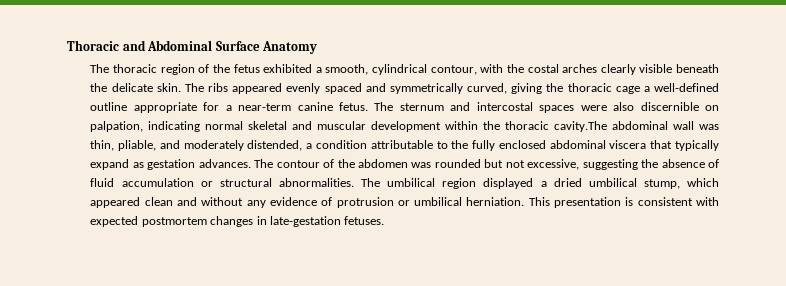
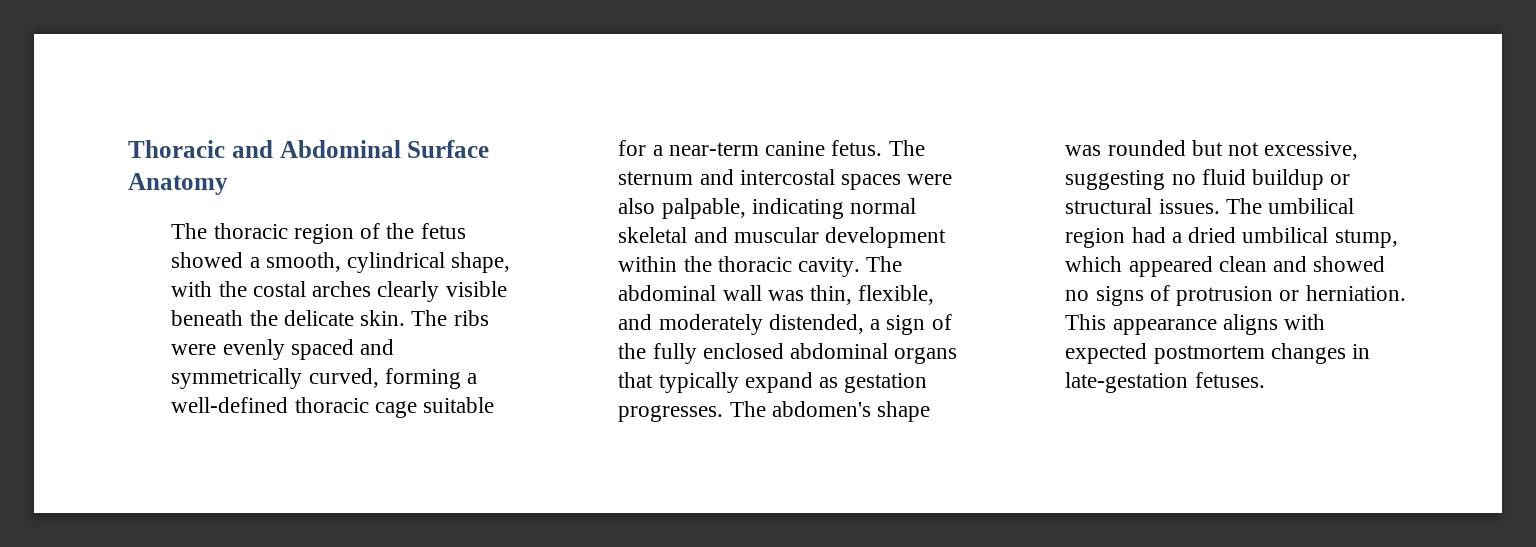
- The thoracic region of the fetus exhibited a smooth, cylindrical contour, with the costal arches clearly visible beneath the delicate skin.
+ The thoracic region of the fetus showed a smooth, cylindrical shape, with the costal arches clearly visible beneath the delicate skin.
- The ribs appeared evenly spaced and symmetrically curved, giving the thoracic cage a well-defined outline appropriate for a near-term canine fetus.
+ The ribs were evenly spaced and symmetrically curved, forming a well-defined thoracic cage suitable for a near-term canine fetus.
- The sternum and intercostal spaces were also discernible on palpation, indicating normal skeletal and muscular development within the thoracic cavity.The abdominal wall was thin, pliable, and moderately distended, a condition attributable to the fully enclosed abdominal viscera that typically expand as gestation advances. The contour of the abdomen was rounded but not excessive, suggesting the absence of fluid accumulation or structural abnormalities.
+ The sternum and intercostal spaces were also palpable, indicating normal skeletal and muscular development within the thoracic cavity. The abdominal wall was thin, flexible, and moderately distended, a sign of the fully enclosed abdominal organs that typically expand as gestation progresses. The abdomen's shape was rounded but not excessive, suggesting no fluid buildup or structural issues.
- The umbilical region displayed a dried umbilical stump, which appeared clean and without any evidence of protrusion or umbilical herniation.
+ The umbilical region had a dried umbilical stump, which appeared clean and showed no signs of protrusion or herniation.
- This presentation is consistent with expected postmortem changes in late-gestation fetuses.
+ This appearance aligns with expected postmortem changes in late-gestation fetuses.

